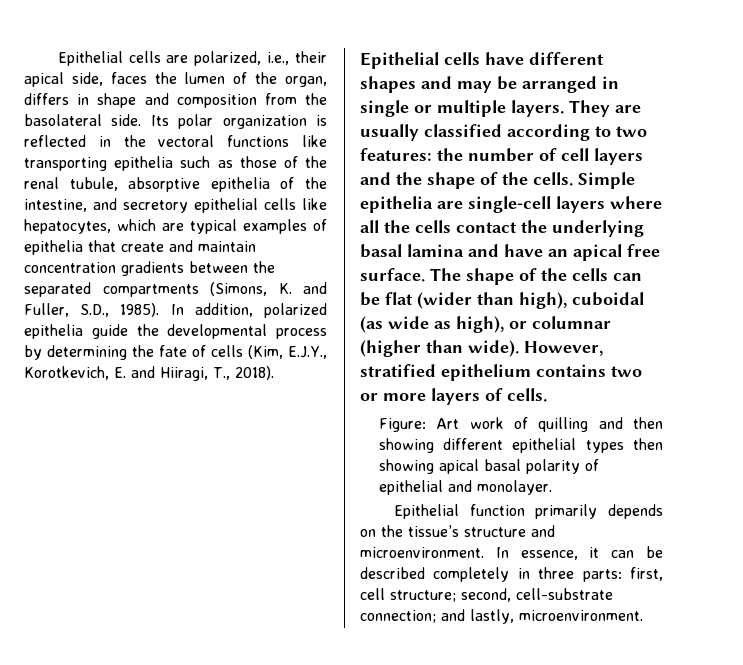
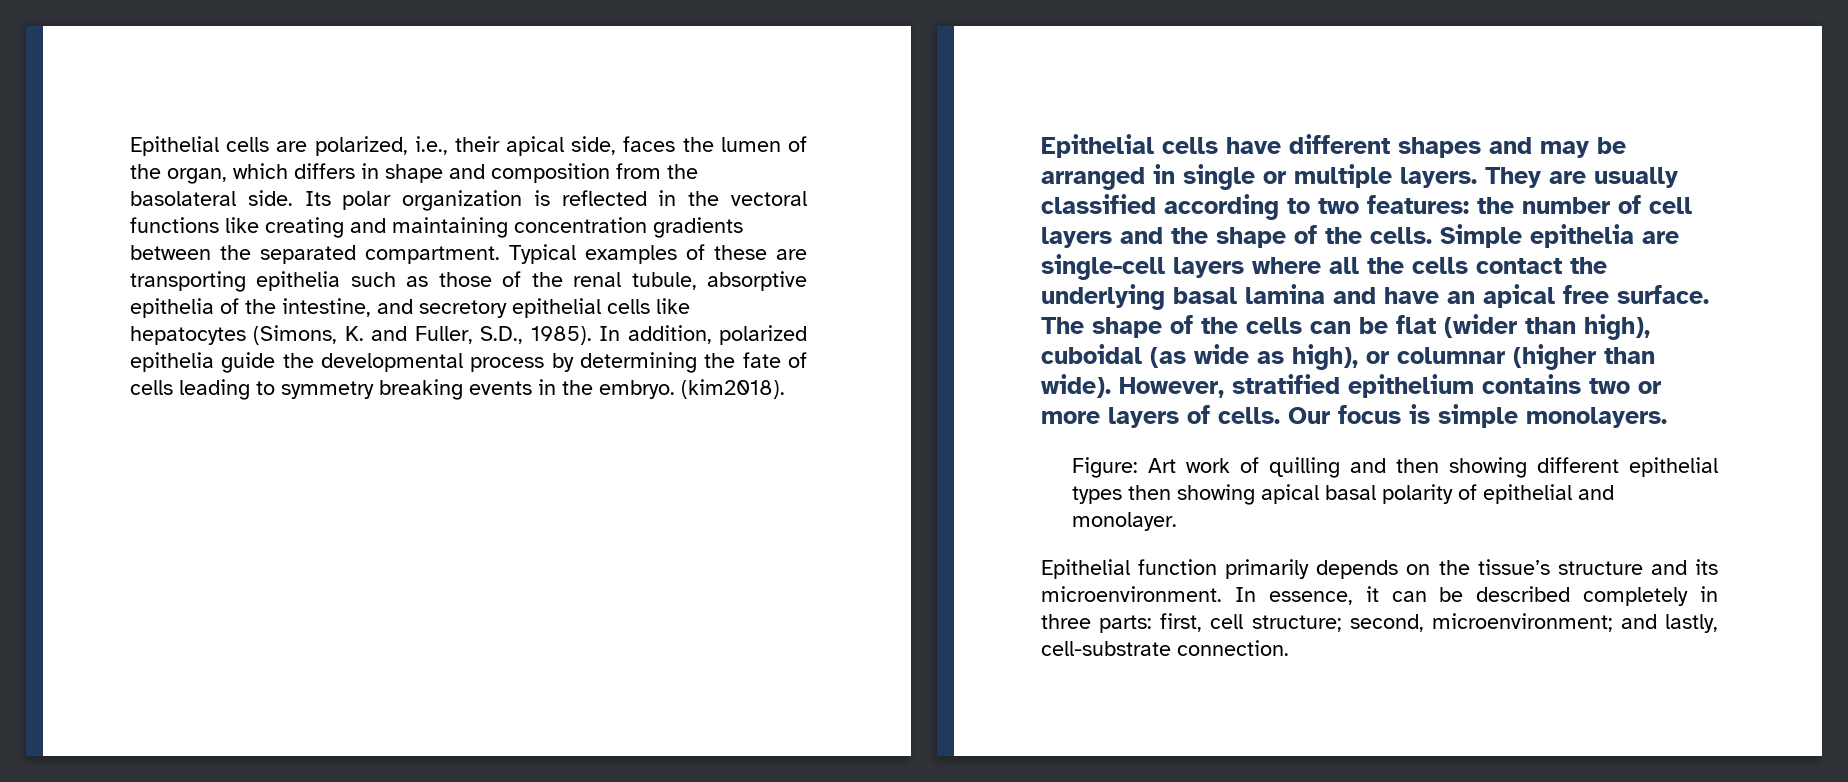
- Epithelial cells are polarized, i.e., their apical side, faces the lumen of the organ, differs in shape and composition from the basolateral side.
+ Epithelial cells are polarized, i.e., their apical side, faces the lumen of the organ, which differs in shape and composition from the basolateral side.
- Its polar organization is reflected in the vectoral functions like transporting epithelia such as those of the renal tubule, absorptive epithelia of the intestine, and secretory epithelial cells like hepatocytes, which are typical examples of epithelia that create and maintain concentration gradients between the separated compartments (Simons, K. and Fuller, S.D., 1985).
+ Its polar organization is reflected in the vectoral functions like creating and maintaining concentration gradients between the separated compartment. Typical examples of these are transporting epithelia such as those of the renal tubule, absorptive epithelia of the intestine, and secretory epithelial cells like hepatocytes (Simons, K. and Fuller, S.D., 1985).
- In addition, polarized epithelia guide the developmental process by determining the fate of cells (Kim, E.J.Y., Korotkevich, E. and Hiiragi, T., 2018).
+ In addition, polarized epithelia guide the developmental process by determining the fate of cells leading to symmetry breaking events in the embryo. (kim2018).
+ Our focus is simple monolayers.
- Epithelial function primarily depends on the tissue’s structure and microenvironment.
+ Epithelial function primarily depends on the tissue’s structure and its microenvironment.
- In essence, it can be described completely in three parts: first, cell structure; second, cell-substrate connection; and lastly, microenvironment.
+ In essence, it can be described completely in three parts: first, cell structure; second, microenvironment; and lastly, cell-substrate connection.

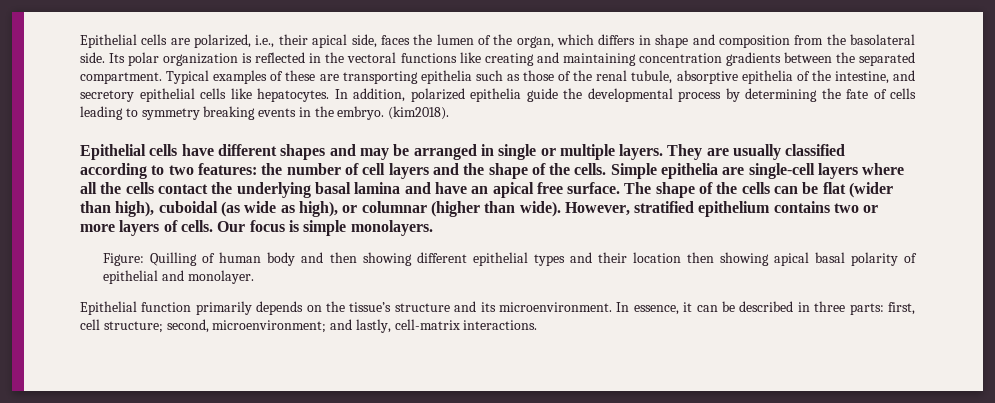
- Typical examples of these are transporting epithelia such as those of the renal tubule, absorptive epithelia of the intestine, and secretory epithelial cells like hepatocytes (Simons, K. and Fuller, S.D., 1985).
+ Typical examples of these are transporting epithelia such as those of the renal tubule, absorptive epithelia of the intestine, and secretory epithelial cells like hepatocytes.
- Figure: Art work of quilling and then showing different epithelial types then showing apical basal polarity of epithelial and monolayer.
+ Figure: Quilling of human body and then showing different epithelial types and their location then showing apical basal polarity of epithelial and monolayer.
- In essence, it can be described completely in three parts: first, cell structure; second, microenvironment; and lastly, cell-substrate connection.
+ In essence, it can be described in three parts: first, cell structure; second, microenvironment; and lastly, cell-matrix interactions.

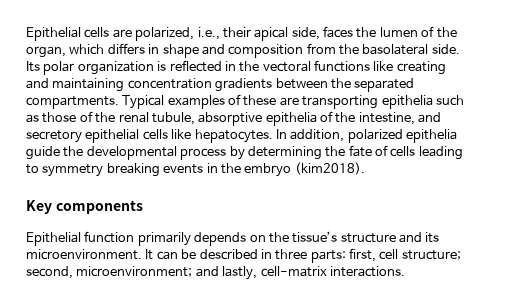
- Its polar organization is reflected in the vectoral functions like creating and maintaining concentration gradients between the separated compartment.
+ Its polar organization is reflected in the vectoral functions like creating and maintaining concentration gradients between the separated compartments.
- In addition, polarized epithelia guide the developmental process by determining the fate of cells leading to symmetry breaking events in the embryo. (kim2018).
+ In addition, polarized epithelia guide the developmental process by determining the fate of cells leading to symmetry breaking events in the embryo (kim2018).
- Epithelial cells have different shapes and may be arranged in single or multiple layers. They are usually classified according to two features: the number of cell layers and the shape of the cells. Simple epithelia are single-cell layers where all the cells contact the underlying basal lamina and have an apical free surface. The shape of the cells can be flat (wider than high), cuboidal (as wide as high), or columnar (higher than wide). However, stratified epithelium contains two or more layers of cells. Our focus is simple monolayers.
- Figure: Quilling of human body and then showing different epithelial types and their location then showing apical basal polarity of epithelial and monolayer.
+ Key components
- In essence, it can be described in three parts: first, cell structure; second, microenvironment; and lastly, cell-matrix interactions.
+ It can be described in three parts: first, cell structure; second, microenvironment; and lastly, cell-matrix interactions.

